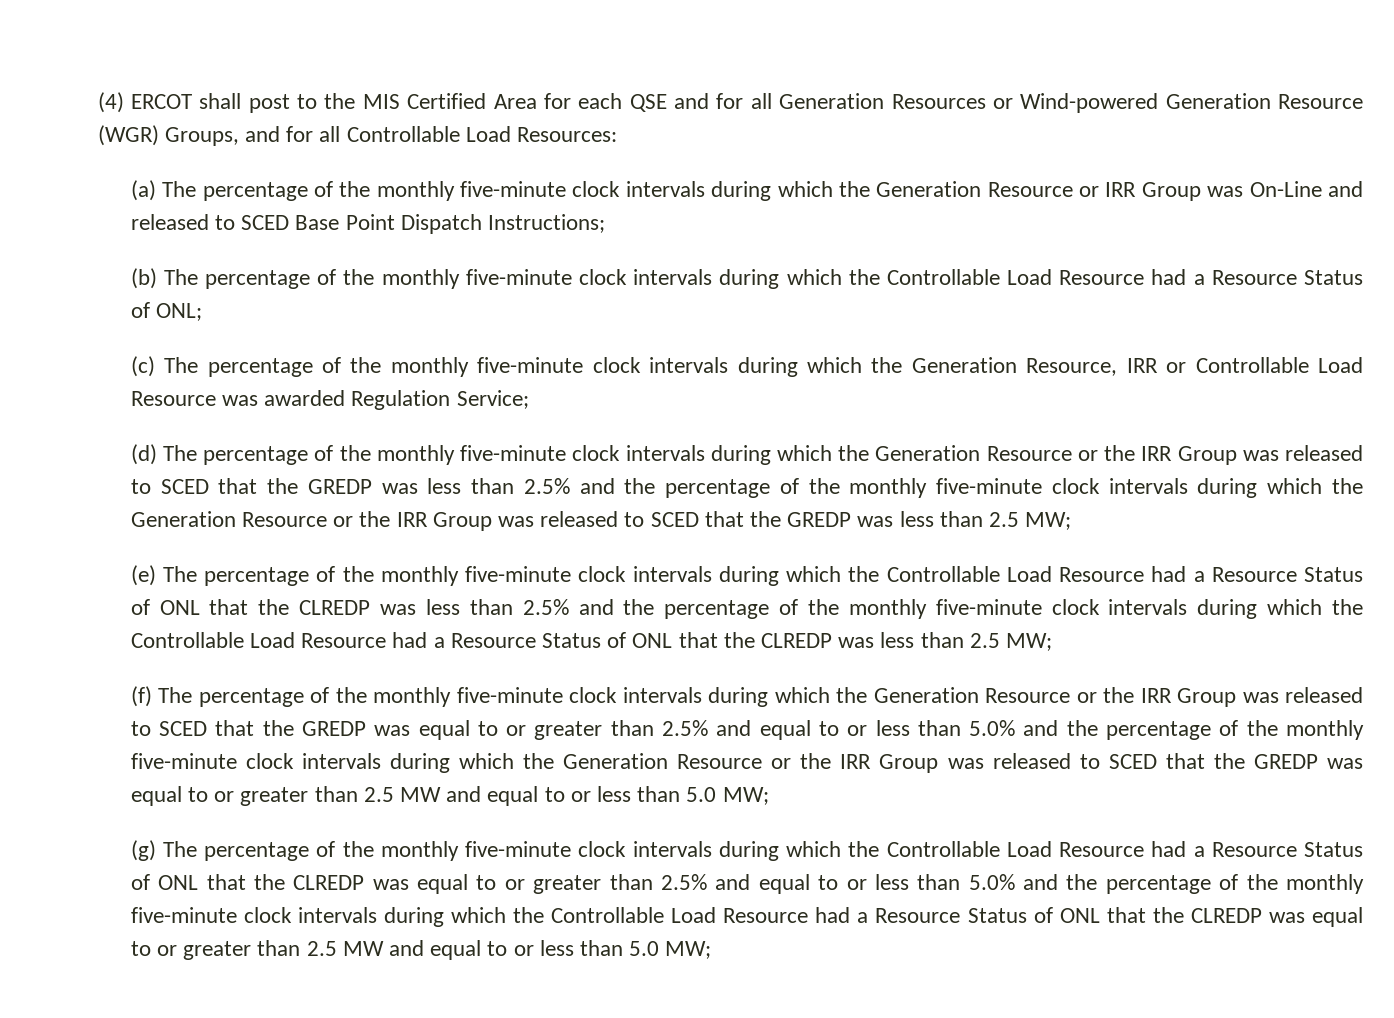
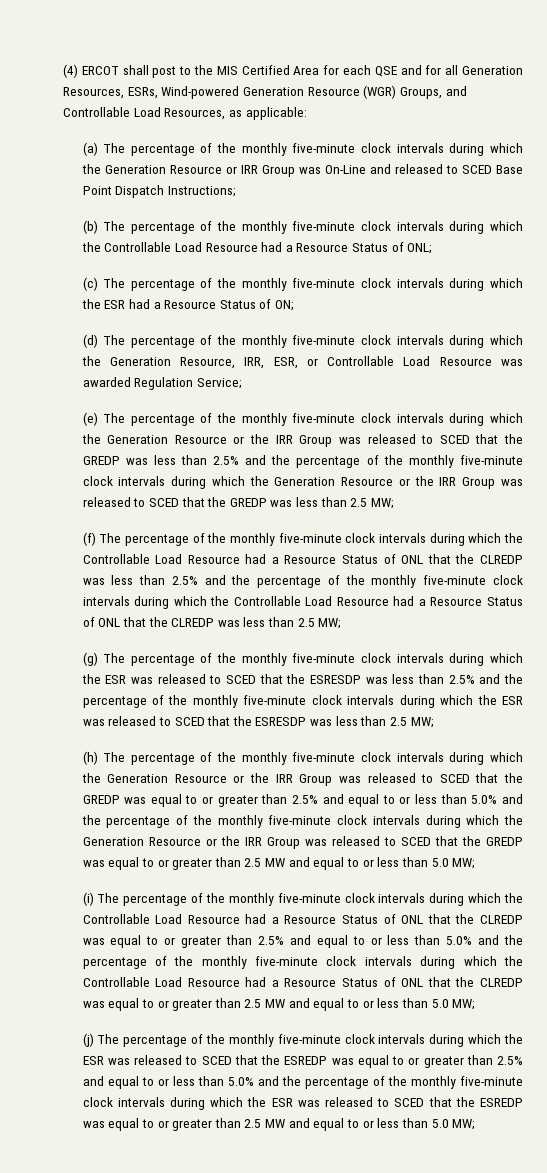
- (4) ERCOT shall post to the MIS Certified Area for each QSE and for all Generation Resources or Wind-powered Generation Resource (WGR) Groups, and for all Controllable Load Resources:
+ (4) ERCOT shall post to the MIS Certified Area for each QSE and for all Generation Resources, ESRs, Wind-powered Generation Resource (WGR) Groups, and Controllable Load Resources, as applicable:
- (c) The percentage of the monthly five-minute clock intervals during which the Generation Resource, IRR or Controllable Load Resource was awarded Regulation Service;
+ (c) The percentage of the monthly five-minute clock intervals during which the ESR had a Resource Status of ON;
+ (d) The percentage of the monthly five-minute clock intervals during which the Generation Resource, IRR, ESR, or Controllable Load Resource was awarded Regulation Service;
- (d) The percentage of the monthly five-minute clock intervals during which the Generation Resource or the IRR Group was released to SCED that the GREDP was less than 2.5% and the percentage of the monthly five-minute clock intervals during which the Generation Resource or the IRR Group was released to SCED that the GREDP was less than 2.5 MW;
+ (e) The percentage of the monthly five-minute clock intervals during which the Generation Resource or the IRR Group was released to SCED that the GREDP was less than 2.5% and the percentage of the monthly five-minute clock intervals during which the Generation Resource or the IRR Group was released to SCED that the GREDP was less than 2.5 MW;
- (e) The percentage of the monthly five-minute clock intervals during which the Controllable Load Resource had a Resource Status of ONL that the CLREDP was less than 2.5% and the percentage of the monthly five-minute clock intervals during which the Controllable Load Resource had a Resource Status of ONL that the CLREDP was less than 2.5 MW;
+ (f) The percentage of the monthly five-minute clock intervals during which the Controllable Load Resource had a Resource Status of ONL that the CLREDP was less than 2.5% and the percentage of the monthly five-minute clock intervals during which the Controllable Load Resource had a Resource Status of ONL that the CLREDP was less than 2.5 MW;
- (f) The percentage of the monthly five-minute clock intervals during which the Generation Resource or the IRR Group was released to SCED that the GREDP was equal to or greater than 2.5% and equal to or less than 5.0% and the percentage of the monthly five-minute clock intervals during which the Generation Resource or the IRR Group was released to SCED that the GREDP was equal to or greater than 2.5 MW and equal to or less than 5.0 MW;
+ (g) The percentage of the monthly five-minute clock intervals during which the ESR was released to SCED that the ESRESDP was less than 2.5% and the percentage of the monthly five-minute clock intervals during which the ESR was released to SCED that the ESRESDP was less than 2.5 MW;
+ (h) The percentage of the monthly five-minute clock intervals during which the Generation Resource or the IRR Group was released to SCED that the GREDP was equal to or greater than 2.5% and equal to or less than 5.0% and the percentage of the monthly five-minute clock intervals during which the Generation Resource or the IRR Group was released to SCED that the GREDP was equal to or greater than 2.5 MW and equal to or less than 5.0 MW;
- (g) The percentage of the monthly five-minute clock intervals during which the Controllable Load Resource had a Resource Status of ONL that the CLREDP was equal to or greater than 2.5% and equal to or less than 5.0% and the percentage of the monthly five-minute clock intervals during which the Controllable Load Resource had a Resource Status of ONL that the CLREDP was equal to or greater than 2.5 MW and equal to or less than 5.0 MW;
+ (i) The percentage of the monthly five-minute clock intervals during which the Controllable Load Resource had a Resource Status of ONL that the CLREDP was equal to or greater than 2.5% and equal to or less than 5.0% and the percentage of the monthly five-minute clock intervals during which the Controllable Load Resource had a Resource Status of ONL that the CLREDP was equal to or greater than 2.5 MW and equal to or less than 5.0 MW;
+ (j) The percentage of the monthly five-minute clock intervals during which the ESR was released to SCED that the ESREDP was equal to or greater than 2.5% and equal to or less than 5.0% and the percentage of the monthly five-minute clock intervals during which the ESR was released to SCED that the ESREDP was equal to or greater than 2.5 MW and equal to or less than 5.0 MW;

